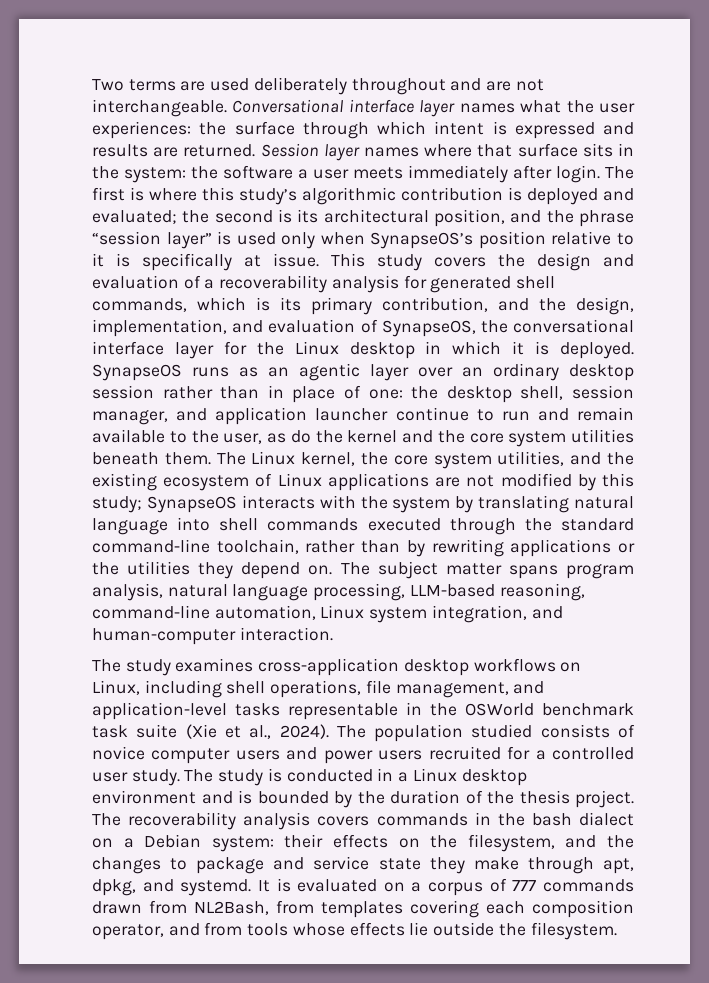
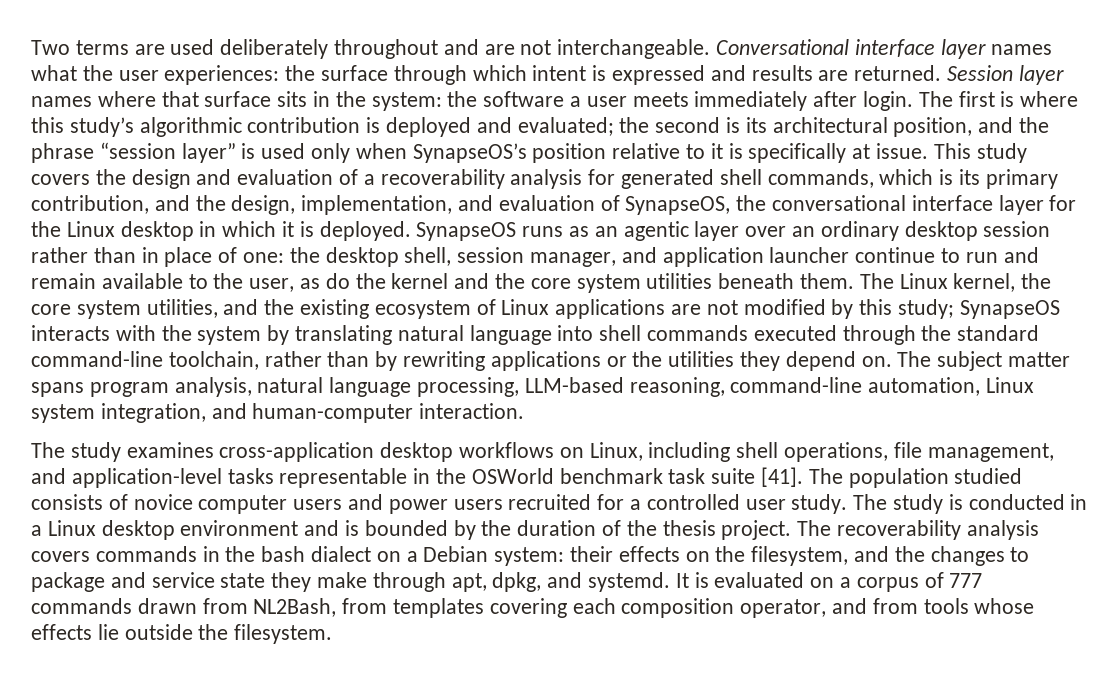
- The study examines cross-application desktop workflows on Linux, including shell operations, file management, and application-level tasks representable in the OSWorld benchmark task suite (Xie et al., 2024).
+ The study examines cross-application desktop workflows on Linux, including shell operations, file management, and application-level tasks representable in the OSWorld benchmark task suite [41].

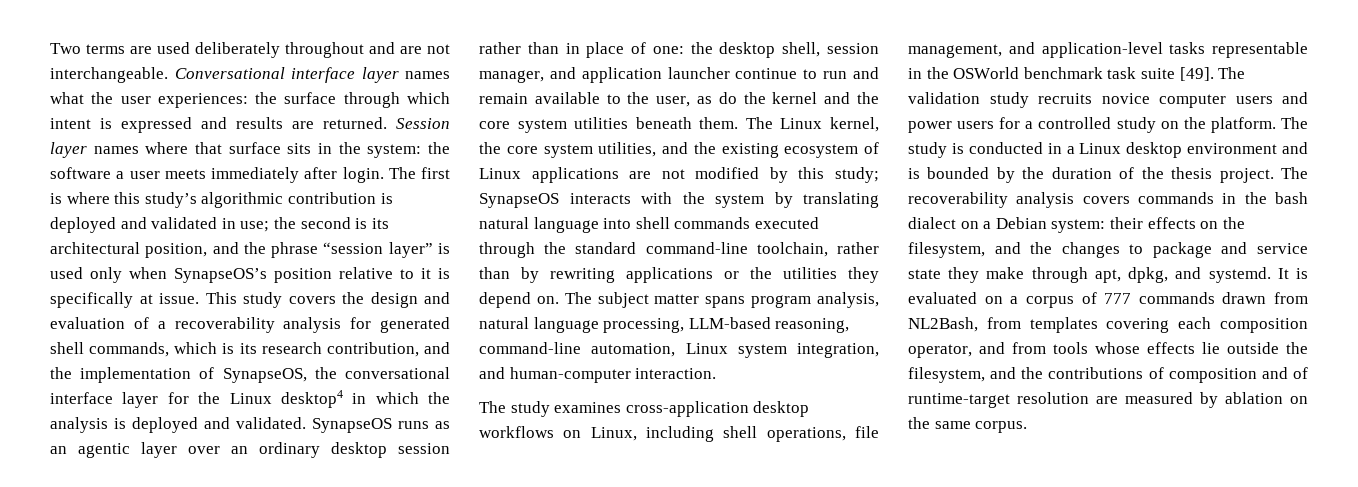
- The first is where this study’s algorithmic contribution is deployed and evaluated; the second is its architectural position, and the phrase “session layer” is used only when SynapseOS’s position relative to it is specifically at issue.
+ The first is where this study’s algorithmic contribution is deployed and validated in use; the second is its architectural position, and the phrase “session layer” is used only when SynapseOS’s position relative to it is specifically at issue.
- This study covers the design and evaluation of a recoverability analysis for generated shell commands, which is its primary contribution, and the design, implementation, and evaluation of SynapseOS, the conversational interface layer for the Linux desktop in which it is deployed.
+ This study covers the design and evaluation of a recoverability analysis for generated shell commands, which is its research contribution, and the implementation of SynapseOS, the conversational interface layer for the Linux desktop4 in which the analysis is deployed and validated.
- The study examines cross-application desktop workflows on Linux, including shell operations, file management, and application-level tasks representable in the OSWorld benchmark task suite [41]. The population studied consists of novice computer users and power users recruited for a controlled user study.
+ The study examines cross-application desktop workflows on Linux, including shell operations, file management, and application-level tasks representable in the OSWorld benchmark task suite [49]. The validation study recruits novice computer users and power users for a controlled study on the platform.
- It is evaluated on a corpus of 777 commands drawn from NL2Bash, from templates covering each composition operator, and from tools whose effects lie outside the filesystem.
+ It is evaluated on a corpus of 777 commands drawn from NL2Bash, from templates covering each composition operator, and from tools whose effects lie outside the filesystem, and the contributions of composition and of runtime-target resolution are measured by ablation on the same corpus.

